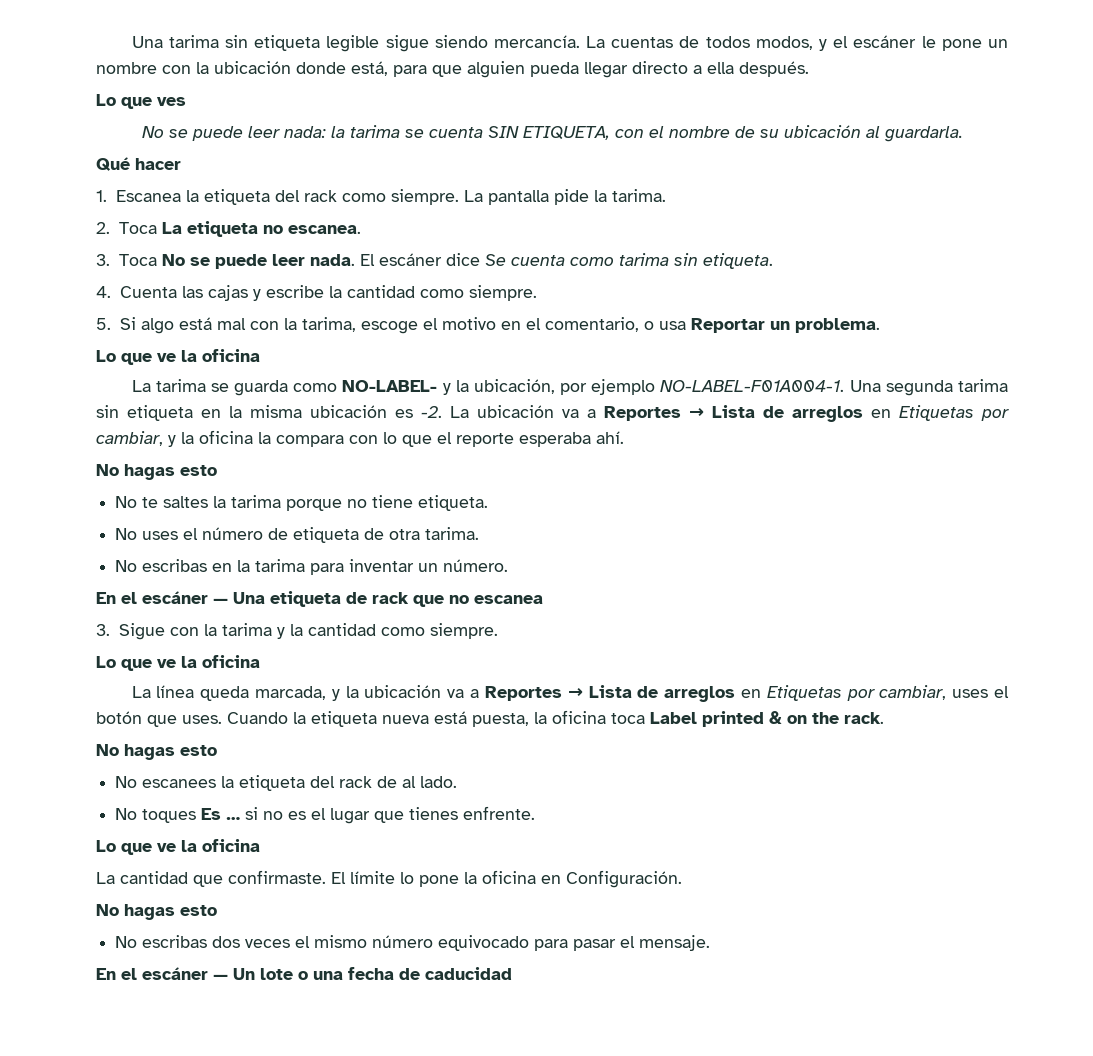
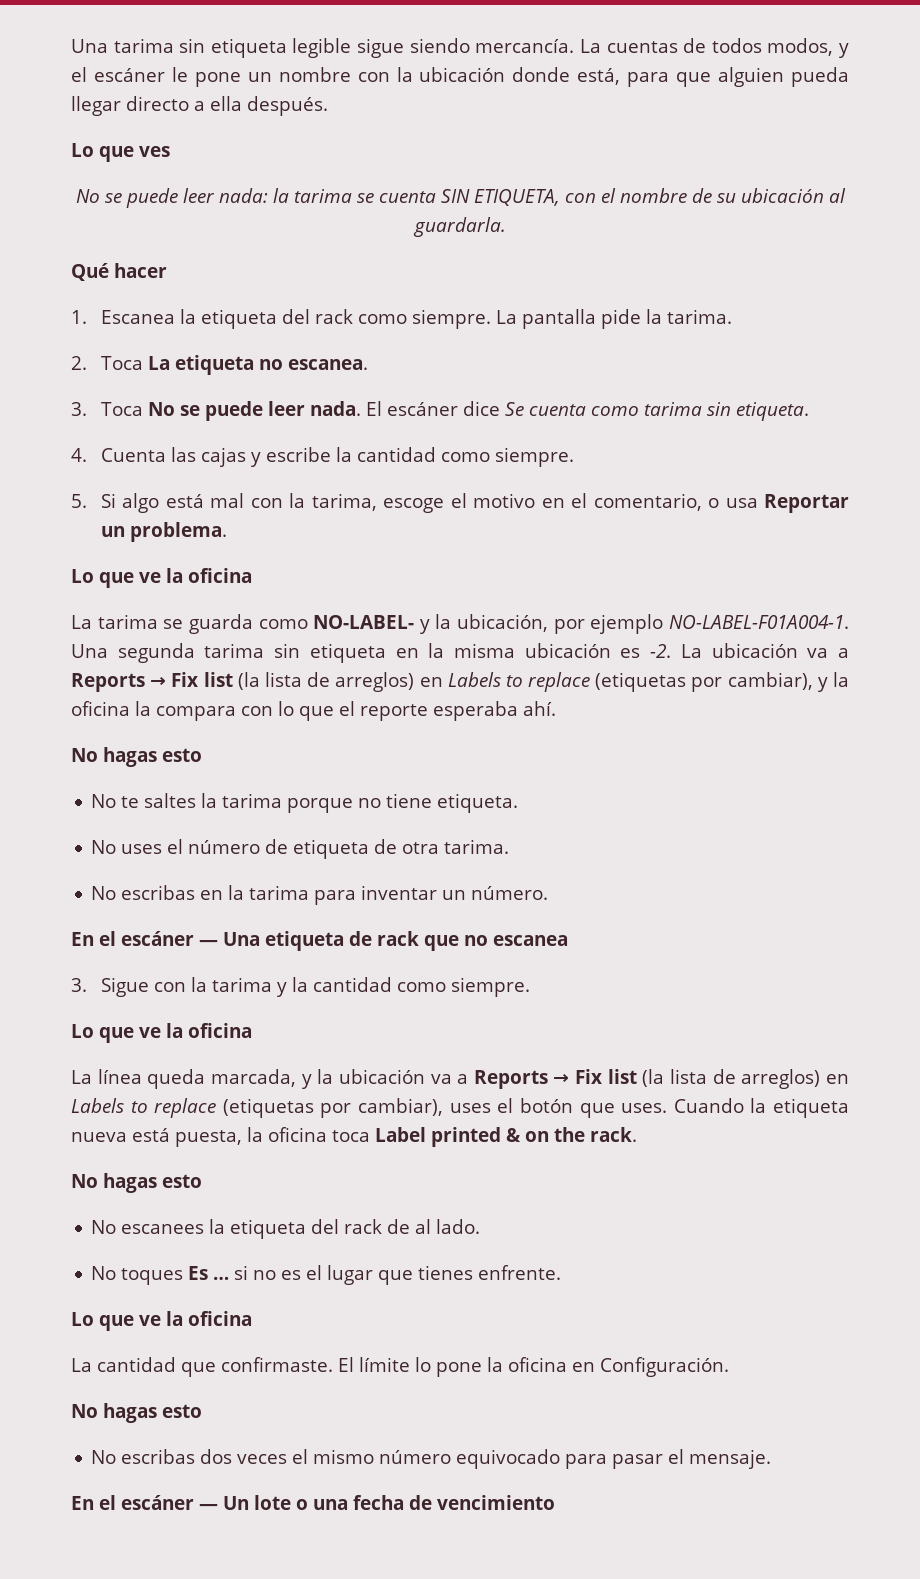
- La ubicación va a Reportes → Lista de arreglos en Etiquetas por cambiar, y la oficina la compara con lo que el reporte esperaba ahí.
+ La ubicación va a Reports → Fix list (la lista de arreglos) en Labels to replace (etiquetas por cambiar), y la oficina la compara con lo que el reporte esperaba ahí.
- La línea queda marcada, y la ubicación va a Reportes → Lista de arreglos en Etiquetas por cambiar, uses el botón que uses.
+ La línea queda marcada, y la ubicación va a Reports → Fix list (la lista de arreglos) en Labels to replace (etiquetas por cambiar), uses el botón que uses.
- En el escáner — Un lote o una fecha de caducidad
+ En el escáner — Un lote o una fecha de vencimiento

